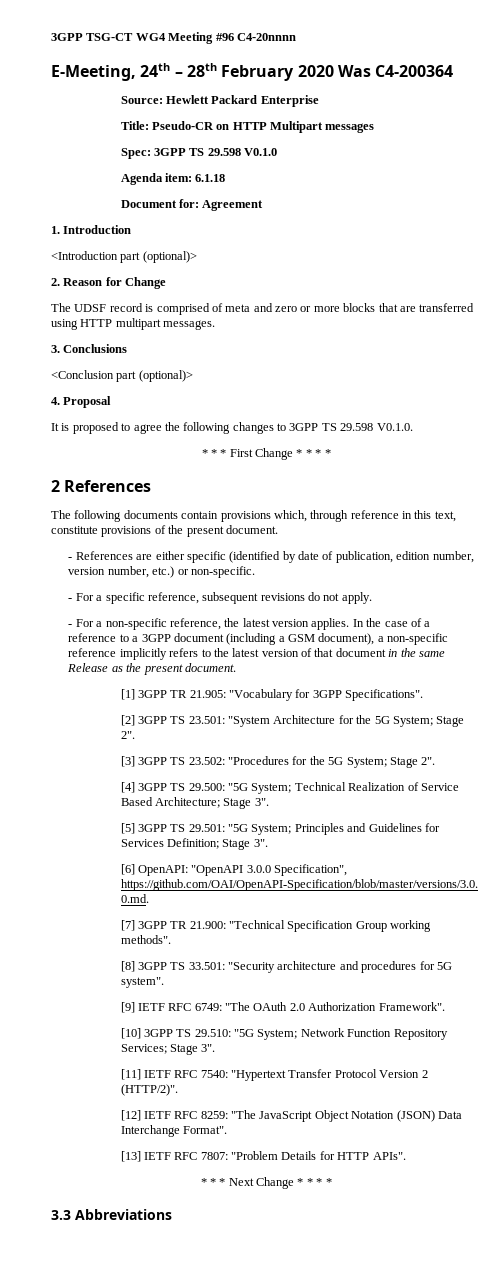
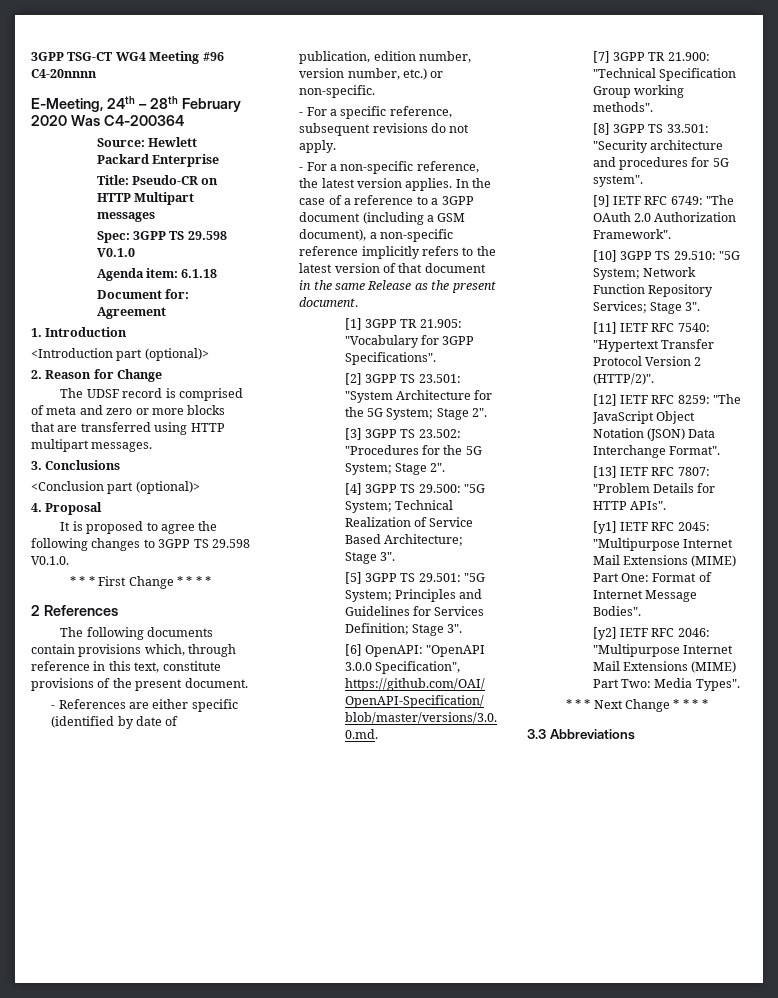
+ [y1] IETF RFC 2045: "Multipurpose Internet Mail Extensions (MIME) Part One: Format of Internet Message Bodies".
+ [y2] IETF RFC 2046: "Multipurpose Internet Mail Extensions (MIME) Part Two: Media Types".

